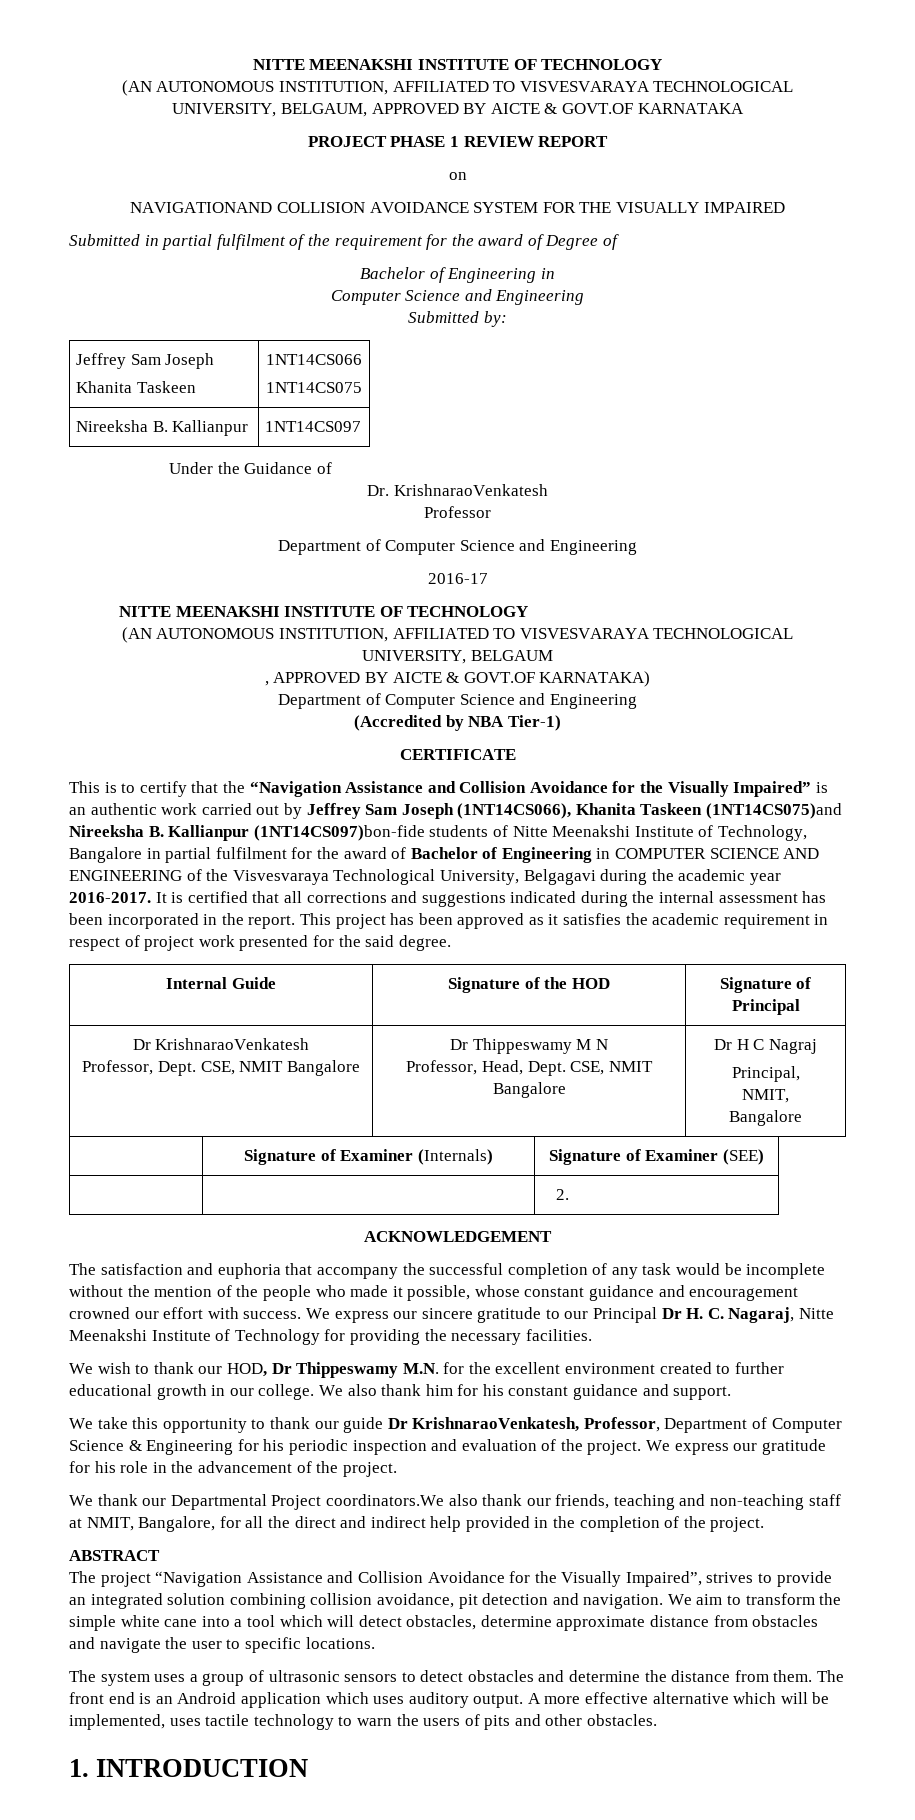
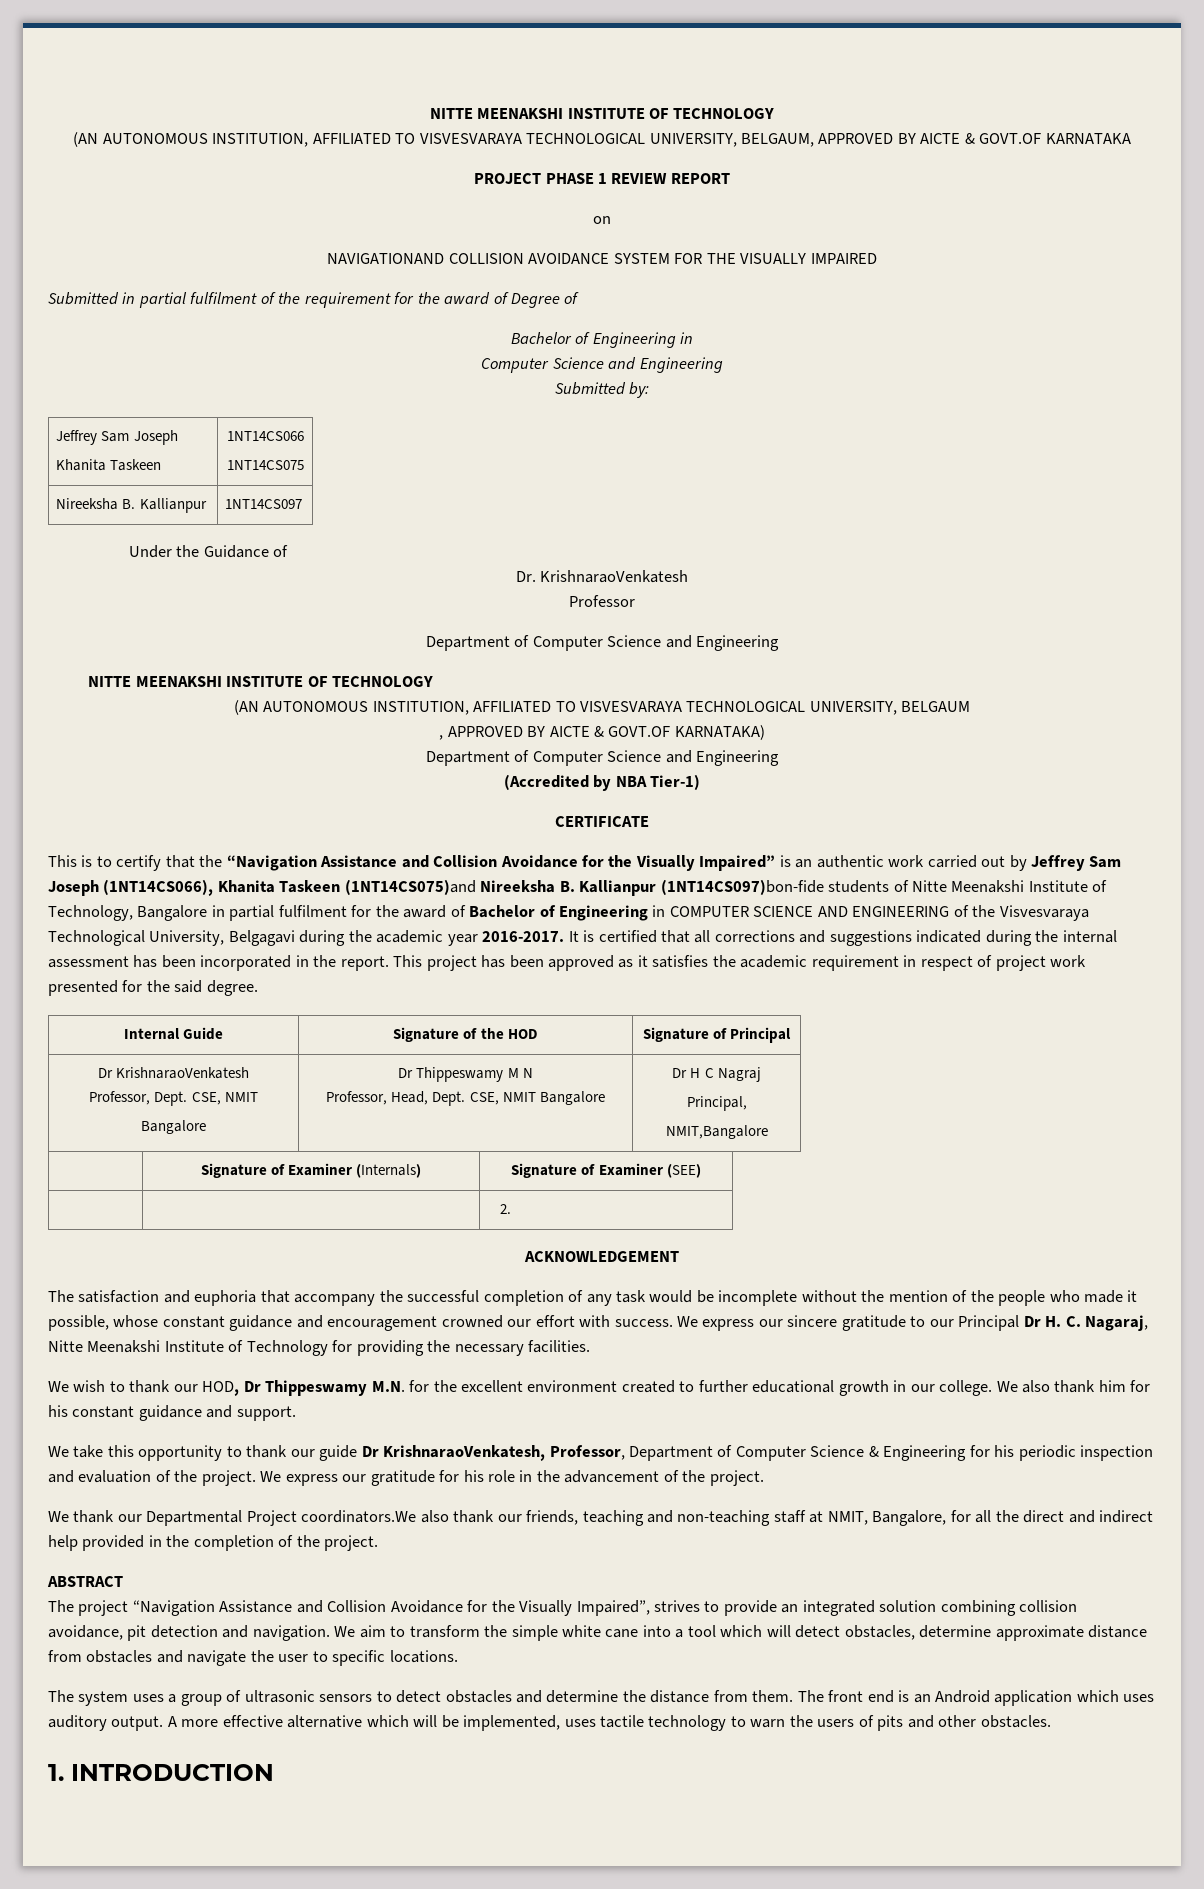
- 2016-17
  Dr KrishnaraoVenkatesh
- Professor, Dept. CSE, NMIT Bangalore | Dr Thippeswamy M N
+ Professor, Dept. CSE, NMIT
+ Bangalore | Dr Thippeswamy M N
  Professor, Head, Dept. CSE, NMIT Bangalore | Dr H C Nagraj
  Principal,
- NMIT,
- Bangalore
+ NMIT,Bangalore

